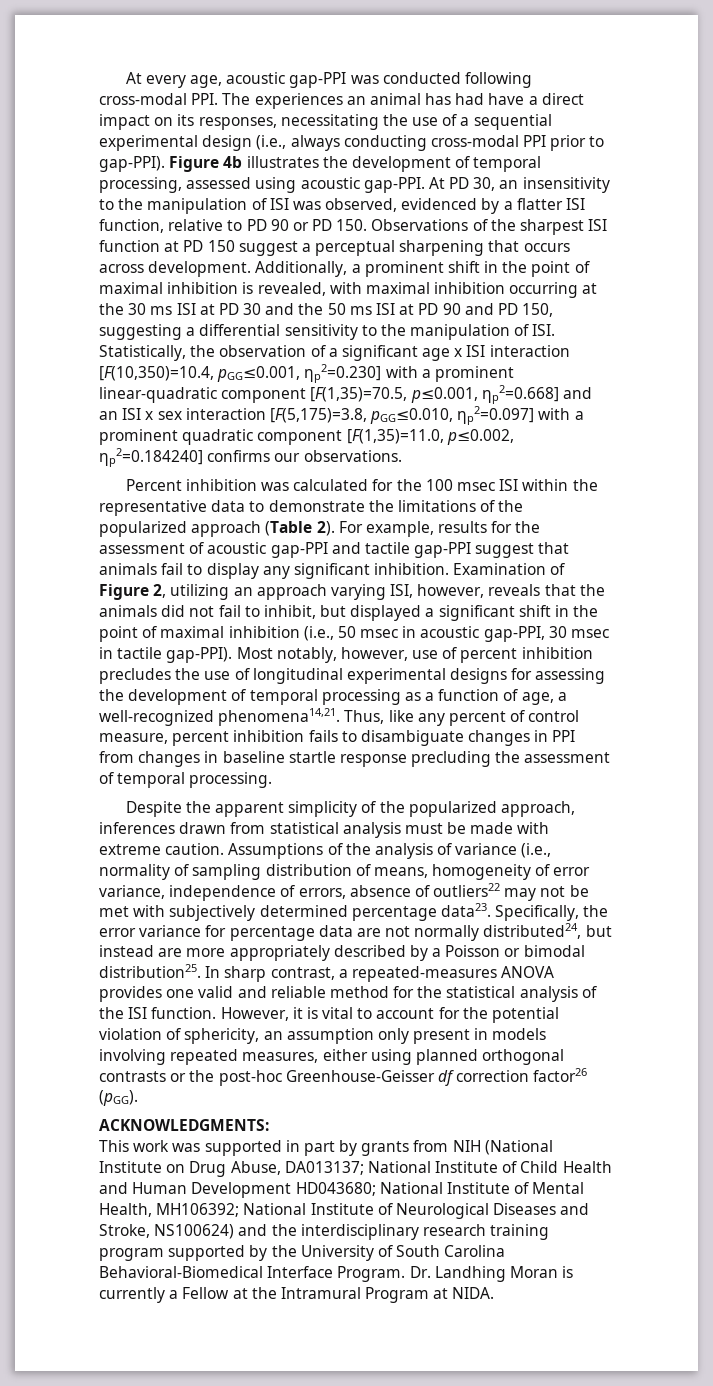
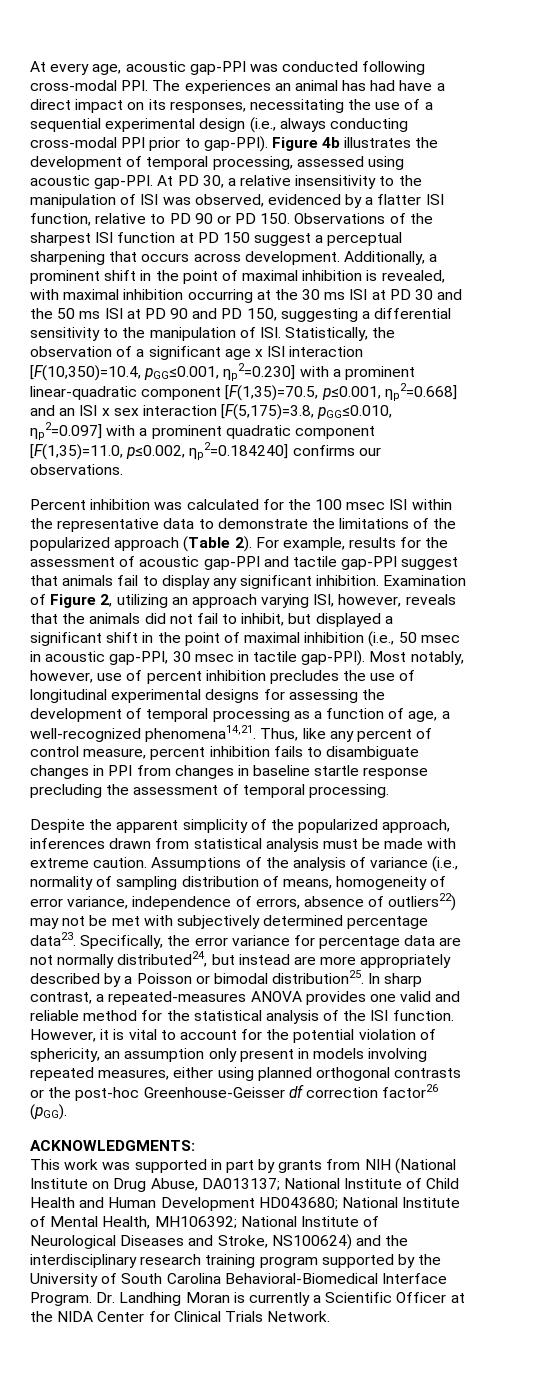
- At PD 30, an insensitivity to the manipulation of ISI was observed, evidenced by a flatter ISI function, relative to PD 90 or PD 150. Observations of the sharpest ISI function at PD 150 suggest a perceptual sharpening that occurs across development.
+ At PD 30, a relative insensitivity to the manipulation of ISI was observed, evidenced by a flatter ISI function, relative to PD 90 or PD 150. Observations of the sharpest ISI function at PD 150 suggest a perceptual sharpening that occurs across development.
- Assumptions of the analysis of variance (i.e., normality of sampling distribution of means, homogeneity of error variance, independence of errors, absence of outliers22 may not be met with subjectively determined percentage data23.
+ Assumptions of the analysis of variance (i.e., normality of sampling distribution of means, homogeneity of error variance, independence of errors, absence of outliers22) may not be met with subjectively determined percentage data23.
- Dr. Landhing Moran is currently a Fellow at the Intramural Program at NIDA.
+ Dr. Landhing Moran is currently a Scientific Officer at the NIDA Center for Clinical Trials Network.

